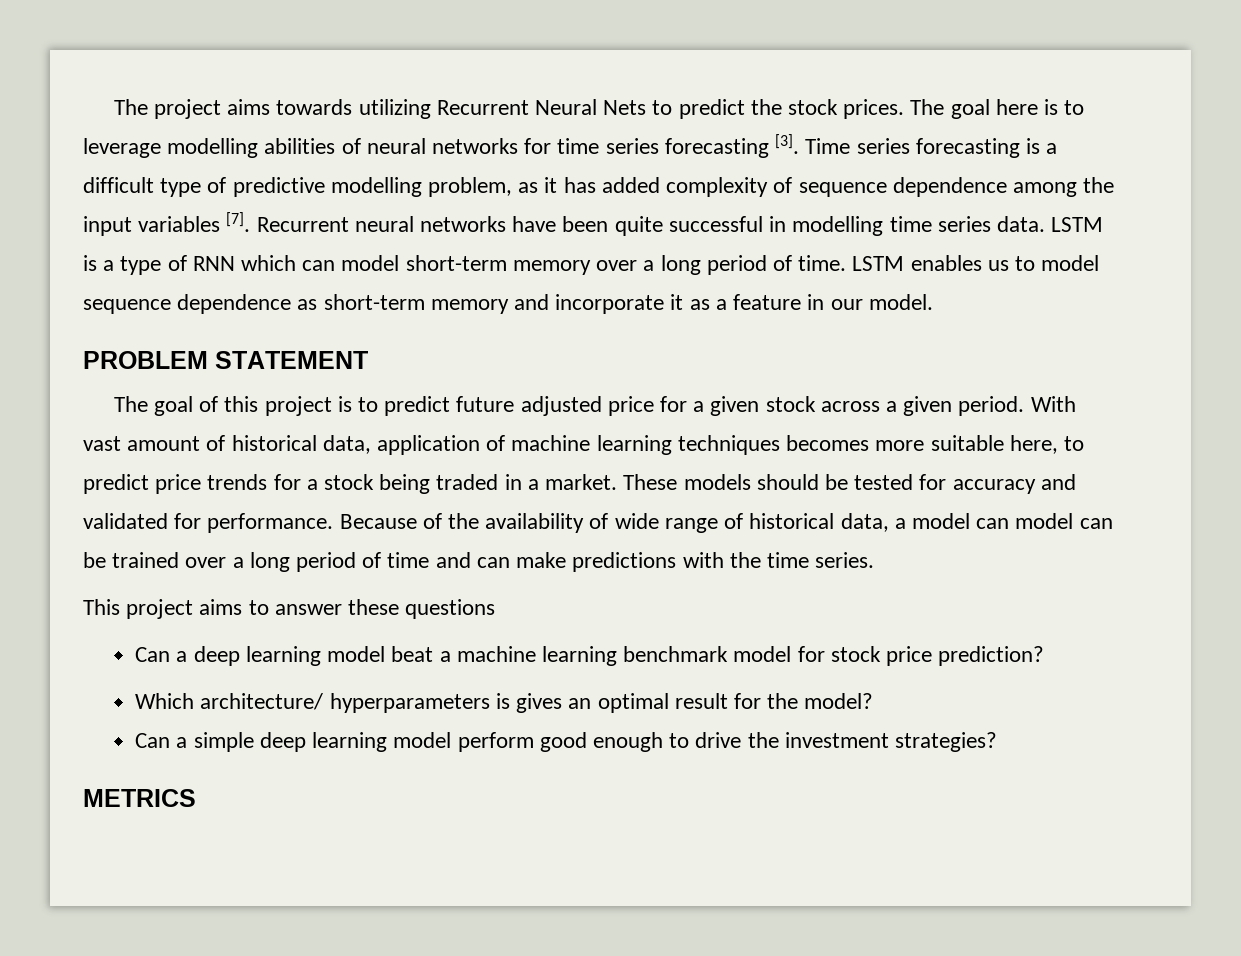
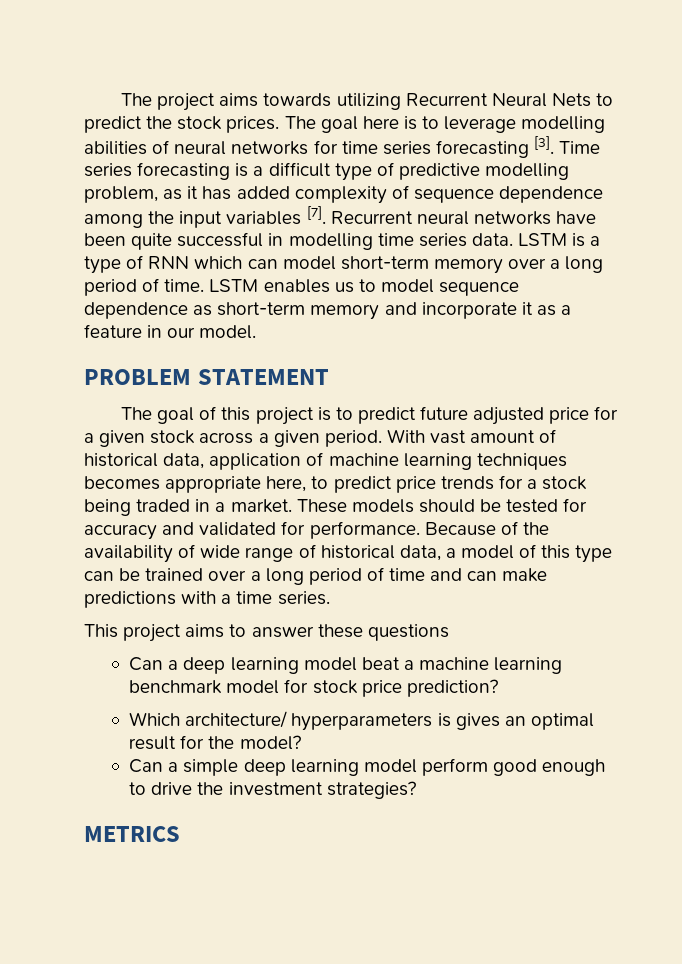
- With vast amount of historical data, application of machine learning techniques becomes more suitable here, to predict price trends for a stock being traded in a market.
+ With vast amount of historical data, application of machine learning techniques becomes appropriate here, to predict price trends for a stock being traded in a market.
- Because of the availability of wide range of historical data, a model can model can be trained over a long period of time and can make predictions with the time series.
+ Because of the availability of wide range of historical data, a model of this type can be trained over a long period of time and can make predictions with a time series.

